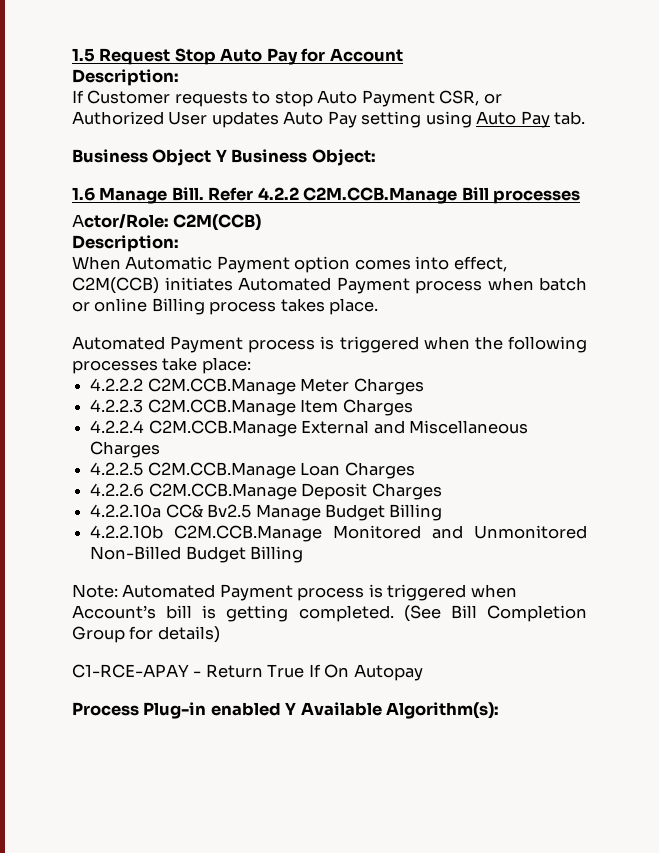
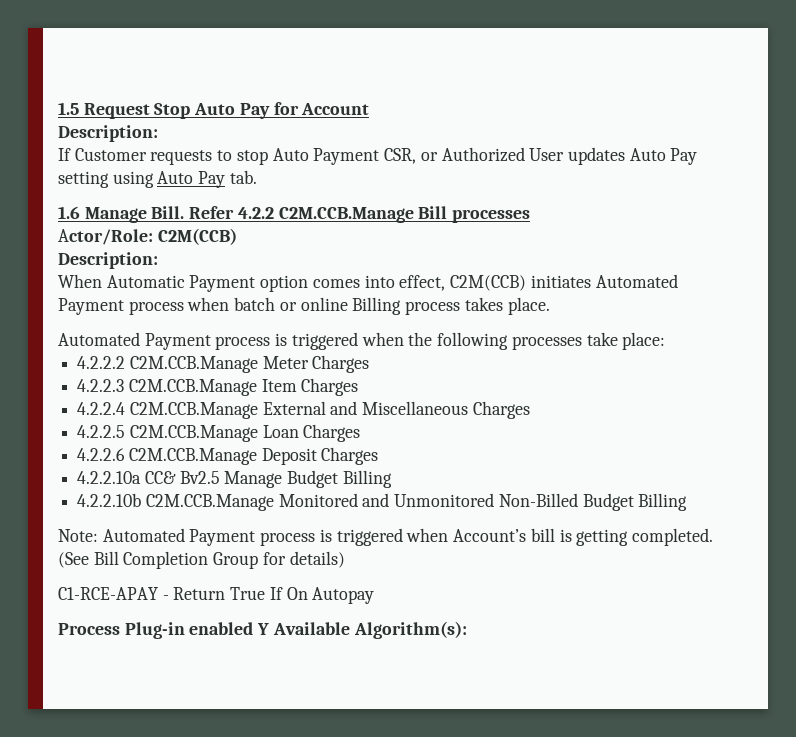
- Business Object Y Business Object:

